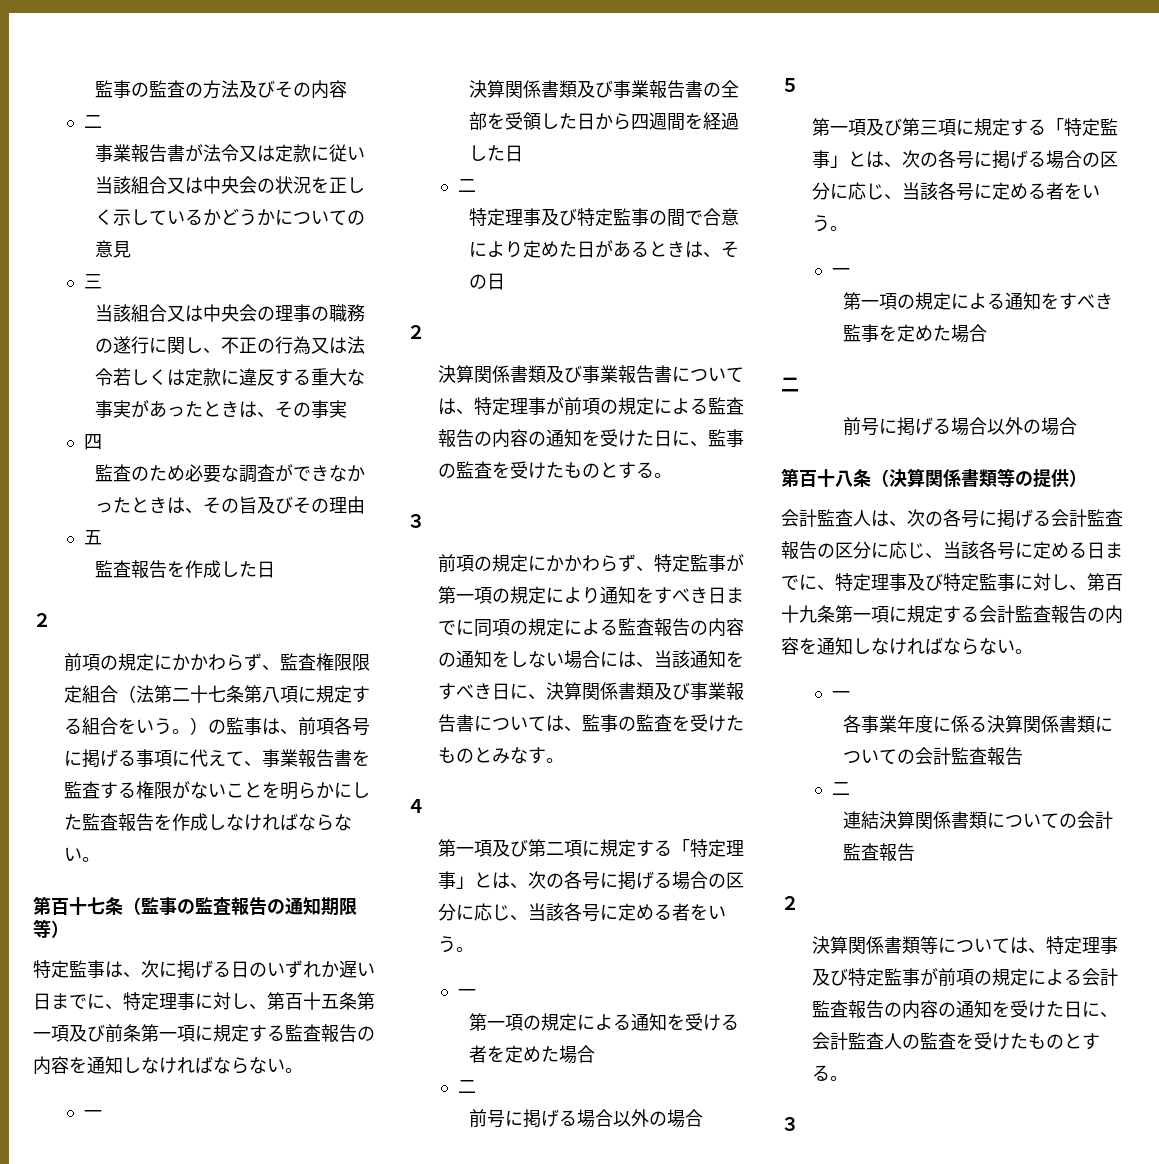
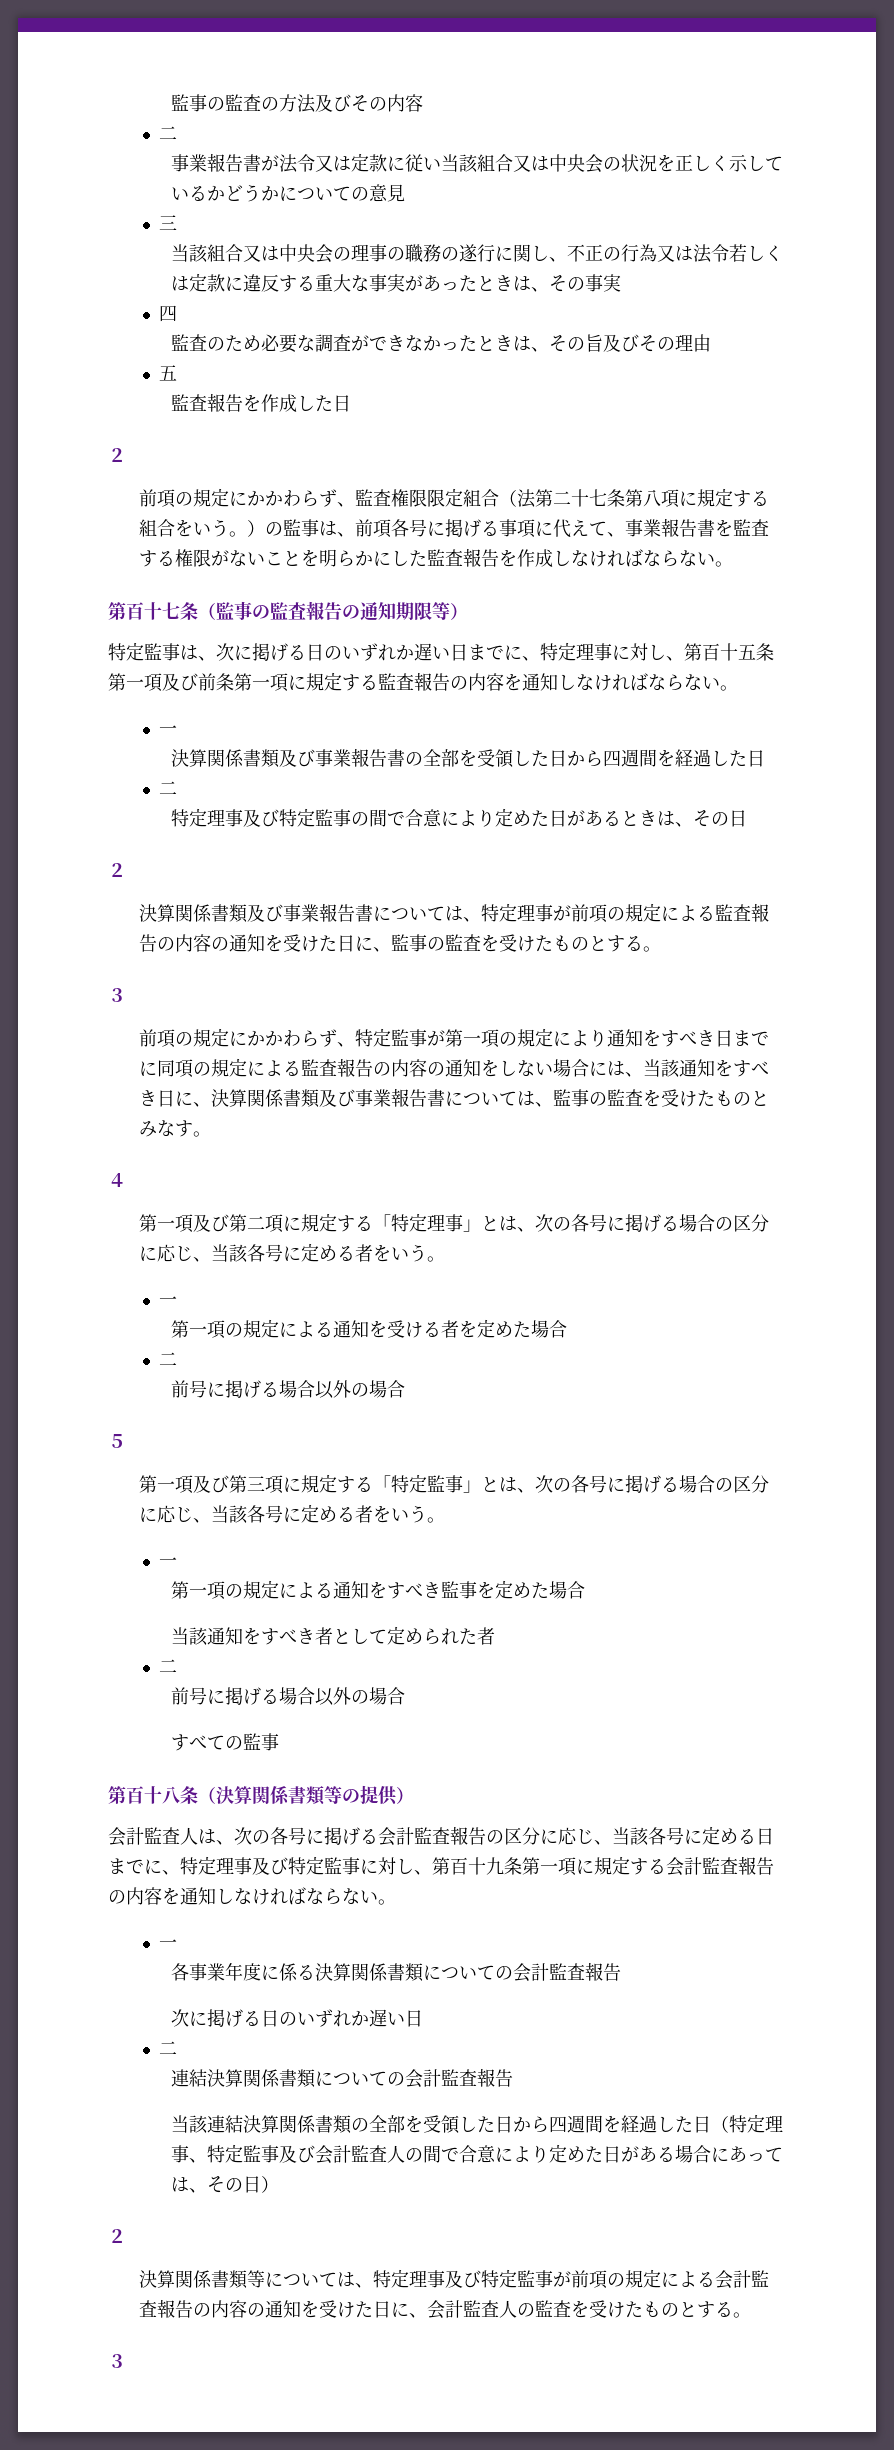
  第一項の規定による通知をすべき監事を定めた場合
+ 当該通知をすべき者として定められた者
  二
  前号に掲げる場合以外の場合
+ すべての監事
  各事業年度に係る決算関係書類についての会計監査報告
+ 次に掲げる日のいずれか遅い日
+ 当該連結決算関係書類の全部を受領した日から四週間を経過した日（特定理事、特定監事及び会計監査人の間で合意により定めた日がある場合にあっては、その日）

